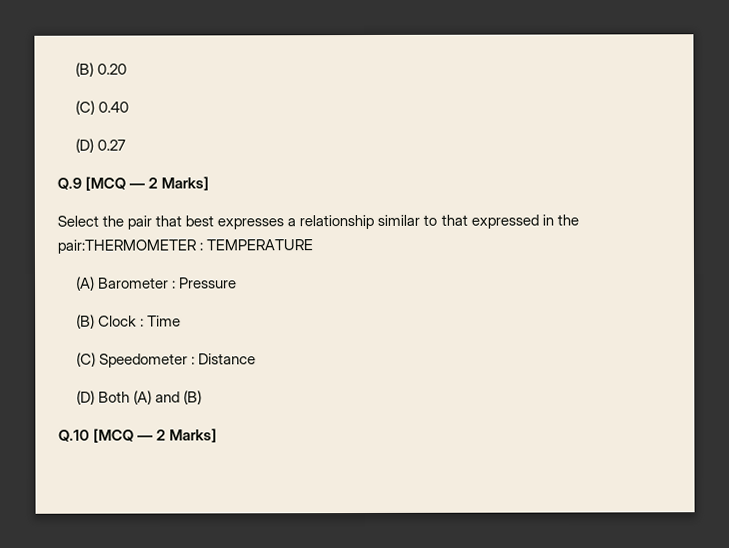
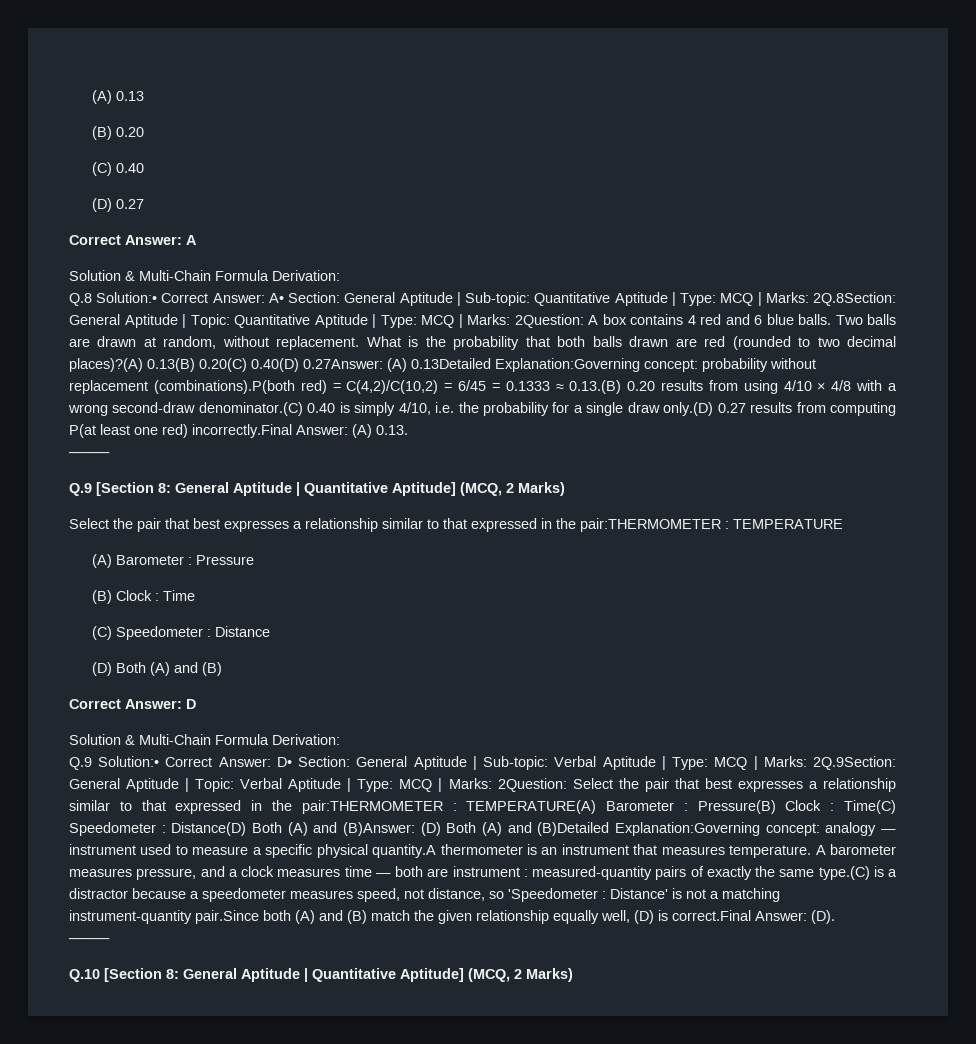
+ (A) 0.13
- Q.9 [MCQ — 2 Marks]
+ Correct Answer: A
+ Solution & Multi-Chain Formula Derivation:
+ Q.8 Solution:• Correct Answer: A• Section: General Aptitude | Sub-topic: Quantitative Aptitude | Type: MCQ | Marks: 2Q.8Section: General Aptitude | Topic: Quantitative Aptitude | Type: MCQ | Marks: 2Question: A box contains 4 red and 6 blue balls. Two balls are drawn at random, without replacement. What is the probability that both balls drawn are red (rounded to two decimal places)?(A) 0.13(B) 0.20(C) 0.40(D) 0.27Answer: (A) 0.13Detailed Explanation:Governing concept: probability without replacement (combinations).P(both red) = C(4,2)/C(10,2) = 6/45 = 0.1333 ≈ 0.13.(B) 0.20 results from using 4/10 × 4/8 with a wrong second-draw denominator.(C) 0.40 is simply 4/10, i.e. the probability for a single draw only.(D) 0.27 results from computing P(at least one red) incorrectly.Final Answer: (A) 0.13.
+ ────
+ Q.9 [Section 8: General Aptitude | Quantitative Aptitude] (MCQ, 2 Marks)
- Q.10 [MCQ — 2 Marks]
+ Correct Answer: D
+ Solution & Multi-Chain Formula Derivation:
+ Q.9 Solution:• Correct Answer: D• Section: General Aptitude | Sub-topic: Verbal Aptitude | Type: MCQ | Marks: 2Q.9Section: General Aptitude | Topic: Verbal Aptitude | Type: MCQ | Marks: 2Question: Select the pair that best expresses a relationship similar to that expressed in the pair:THERMOMETER : TEMPERATURE(A) Barometer : Pressure(B) Clock : Time(C) Speedometer : Distance(D) Both (A) and (B)Answer: (D) Both (A) and (B)Detailed Explanation:Governing concept: analogy — instrument used to measure a specific physical quantity.A thermometer is an instrument that measures temperature. A barometer measures pressure, and a clock measures time — both are instrument : measured-quantity pairs of exactly the same type.(C) is a distractor because a speedometer measures speed, not distance, so 'Speedometer : Distance' is not a matching instrument-quantity pair.Since both (A) and (B) match the given relationship equally well, (D) is correct.Final Answer: (D).
+ ────
+ Q.10 [Section 8: General Aptitude | Quantitative Aptitude] (MCQ, 2 Marks)

